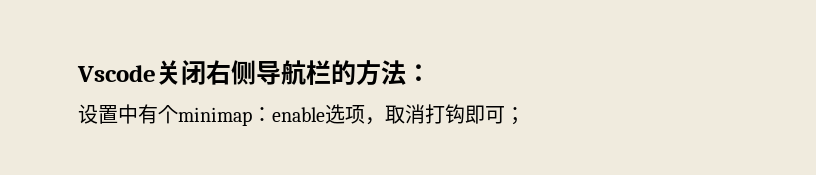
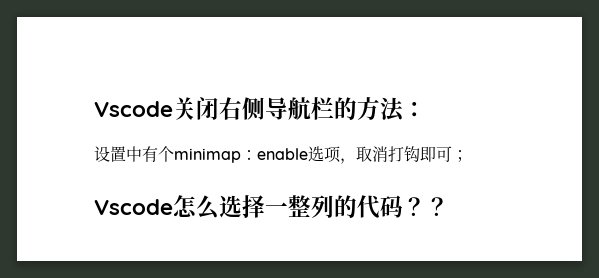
+ Vscode怎么选择一整列的代码？？

